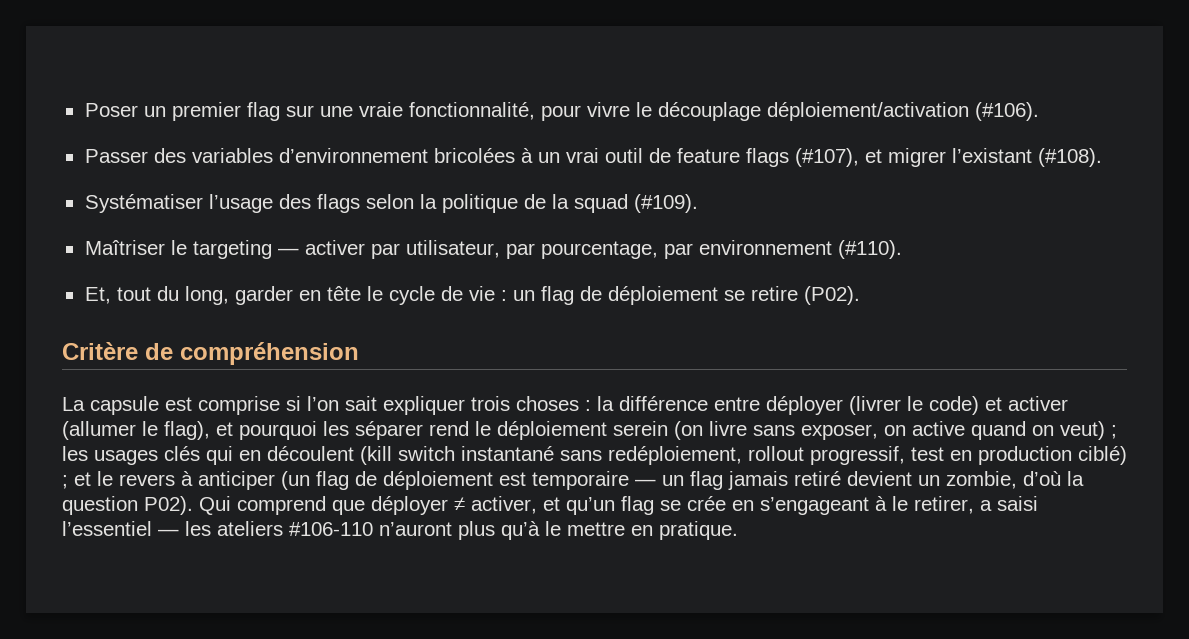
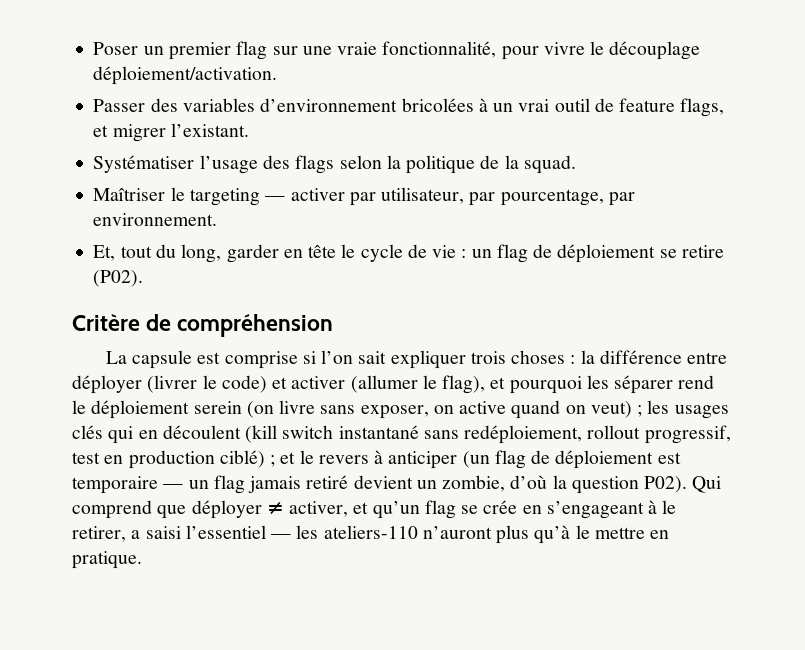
- Poser un premier flag sur une vraie fonctionnalité, pour vivre le découplage déploiement/activation (#106).
+ Poser un premier flag sur une vraie fonctionnalité, pour vivre le découplage déploiement/activation.
- Passer des variables d’environnement bricolées à un vrai outil de feature flags (#107), et migrer l’existant (#108).
+ Passer des variables d’environnement bricolées à un vrai outil de feature flags, et migrer l’existant.
- Systématiser l’usage des flags selon la politique de la squad (#109).
+ Systématiser l’usage des flags selon la politique de la squad.
- Maîtriser le targeting — activer par utilisateur, par pourcentage, par environnement (#110).
+ Maîtriser le targeting — activer par utilisateur, par pourcentage, par environnement.
- Qui comprend que déployer ≠ activer, et qu’un flag se crée en s’engageant à le retirer, a saisi l’essentiel — les ateliers #106-110 n’auront plus qu’à le mettre en pratique.
+ Qui comprend que déployer ≠ activer, et qu’un flag se crée en s’engageant à le retirer, a saisi l’essentiel — les ateliers-110 n’auront plus qu’à le mettre en pratique.

